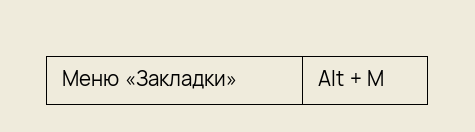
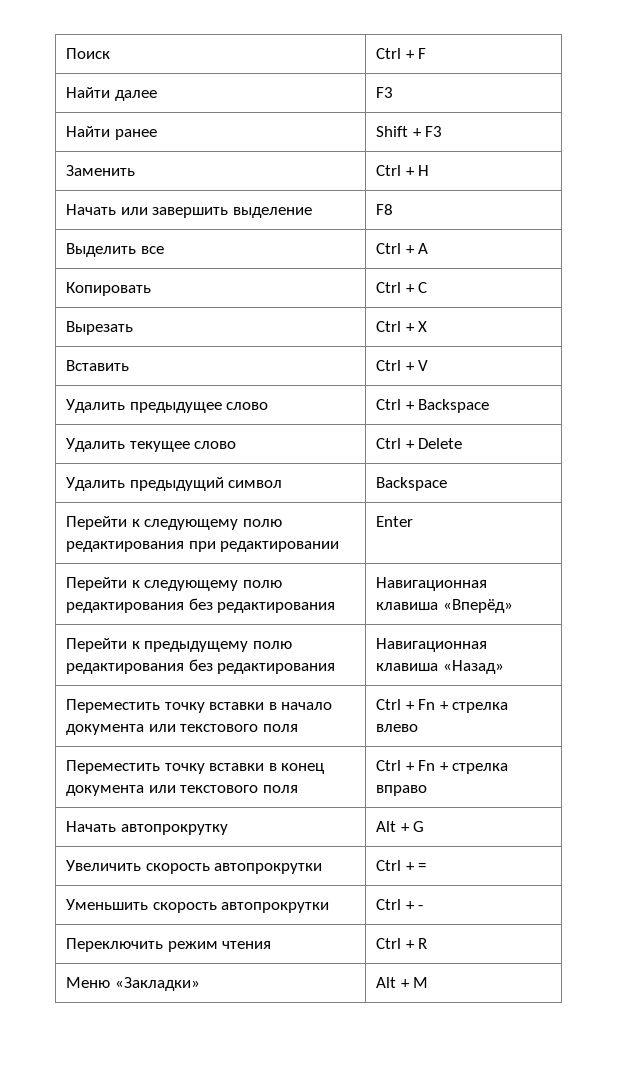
+ Поиск | Ctrl + F
+ Найти далее | F3
+ Найти ранее | Shift + F3
+ Заменить | Ctrl + H
+ Начать или завершить выделение | F8
+ Выделить все | Ctrl + A
+ Копировать | Ctrl + C
+ Вырезать | Ctrl + X
+ Вставить | Ctrl + V
+ Удалить предыдущее слово | Ctrl + Backspace
+ Удалить текущее слово | Ctrl + Delete
+ Удалить предыдущий символ | Backspace
+ Перейти к следующему полю редактирования при редактировании | Enter
+ Перейти к следующему полю редактирования без редактирования | Навигационная клавиша «Вперёд»
+ Перейти к предыдущему полю редактирования без редактирования | Навигационная клавиша «Назад»
+ Переместить точку вставки в начало документа или текстового поля | Ctrl + Fn + стрелка влево
+ Переместить точку вставки в конец документа или текстового поля | Ctrl + Fn + стрелка вправо
+ Начать автопрокрутку | Alt + G
+ Увеличить скорость автопрокрутки | Ctrl + =
+ Уменьшить скорость автопрокрутки | Ctrl + -
+ Переключить режим чтения | Ctrl + R

